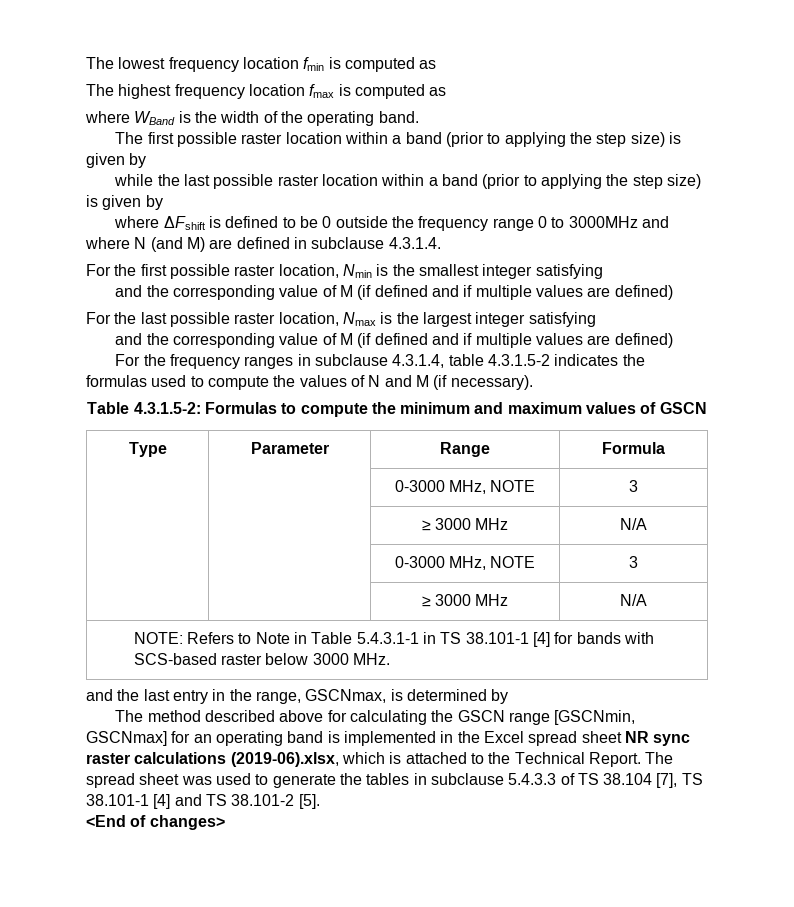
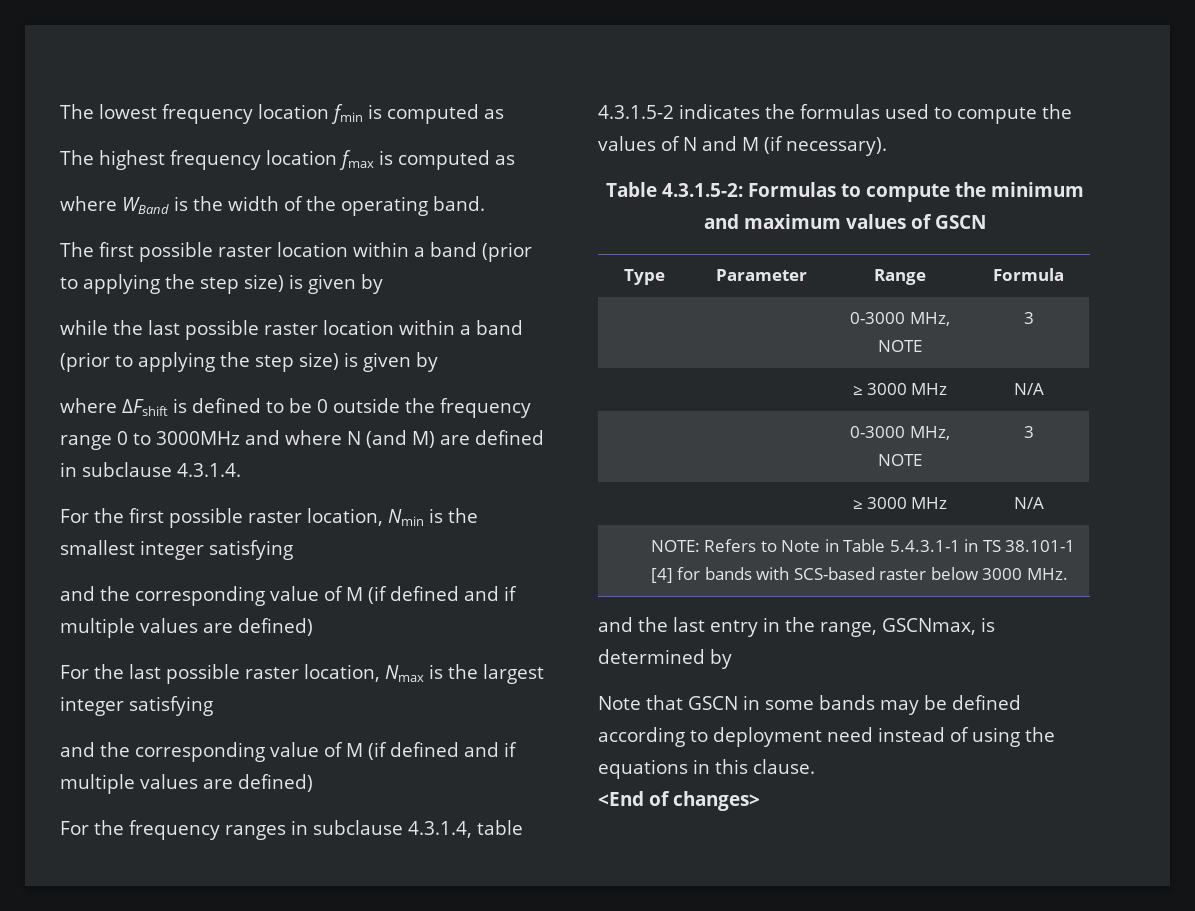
- The method described above for calculating the GSCN range [GSCNmin, GSCNmax] for an operating band is implemented in the Excel spread sheet NR sync raster calculations (2019-06).xlsx, which is attached to the Technical Report. The spread sheet was used to generate the tables in subclause 5.4.3.3 of TS 38.104 [7], TS 38.101-1 [4] and TS 38.101-2 [5].
+ Note that GSCN in some bands may be defined according to deployment need instead of using the equations in this clause.

